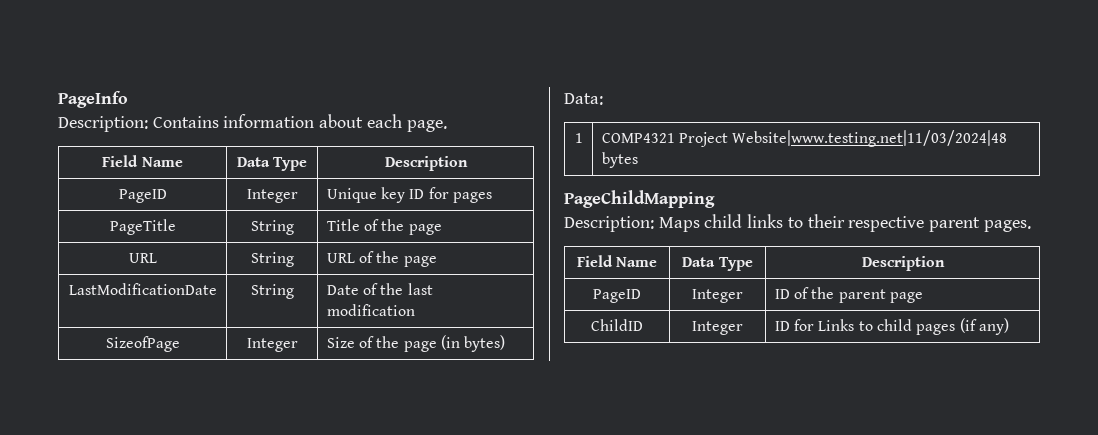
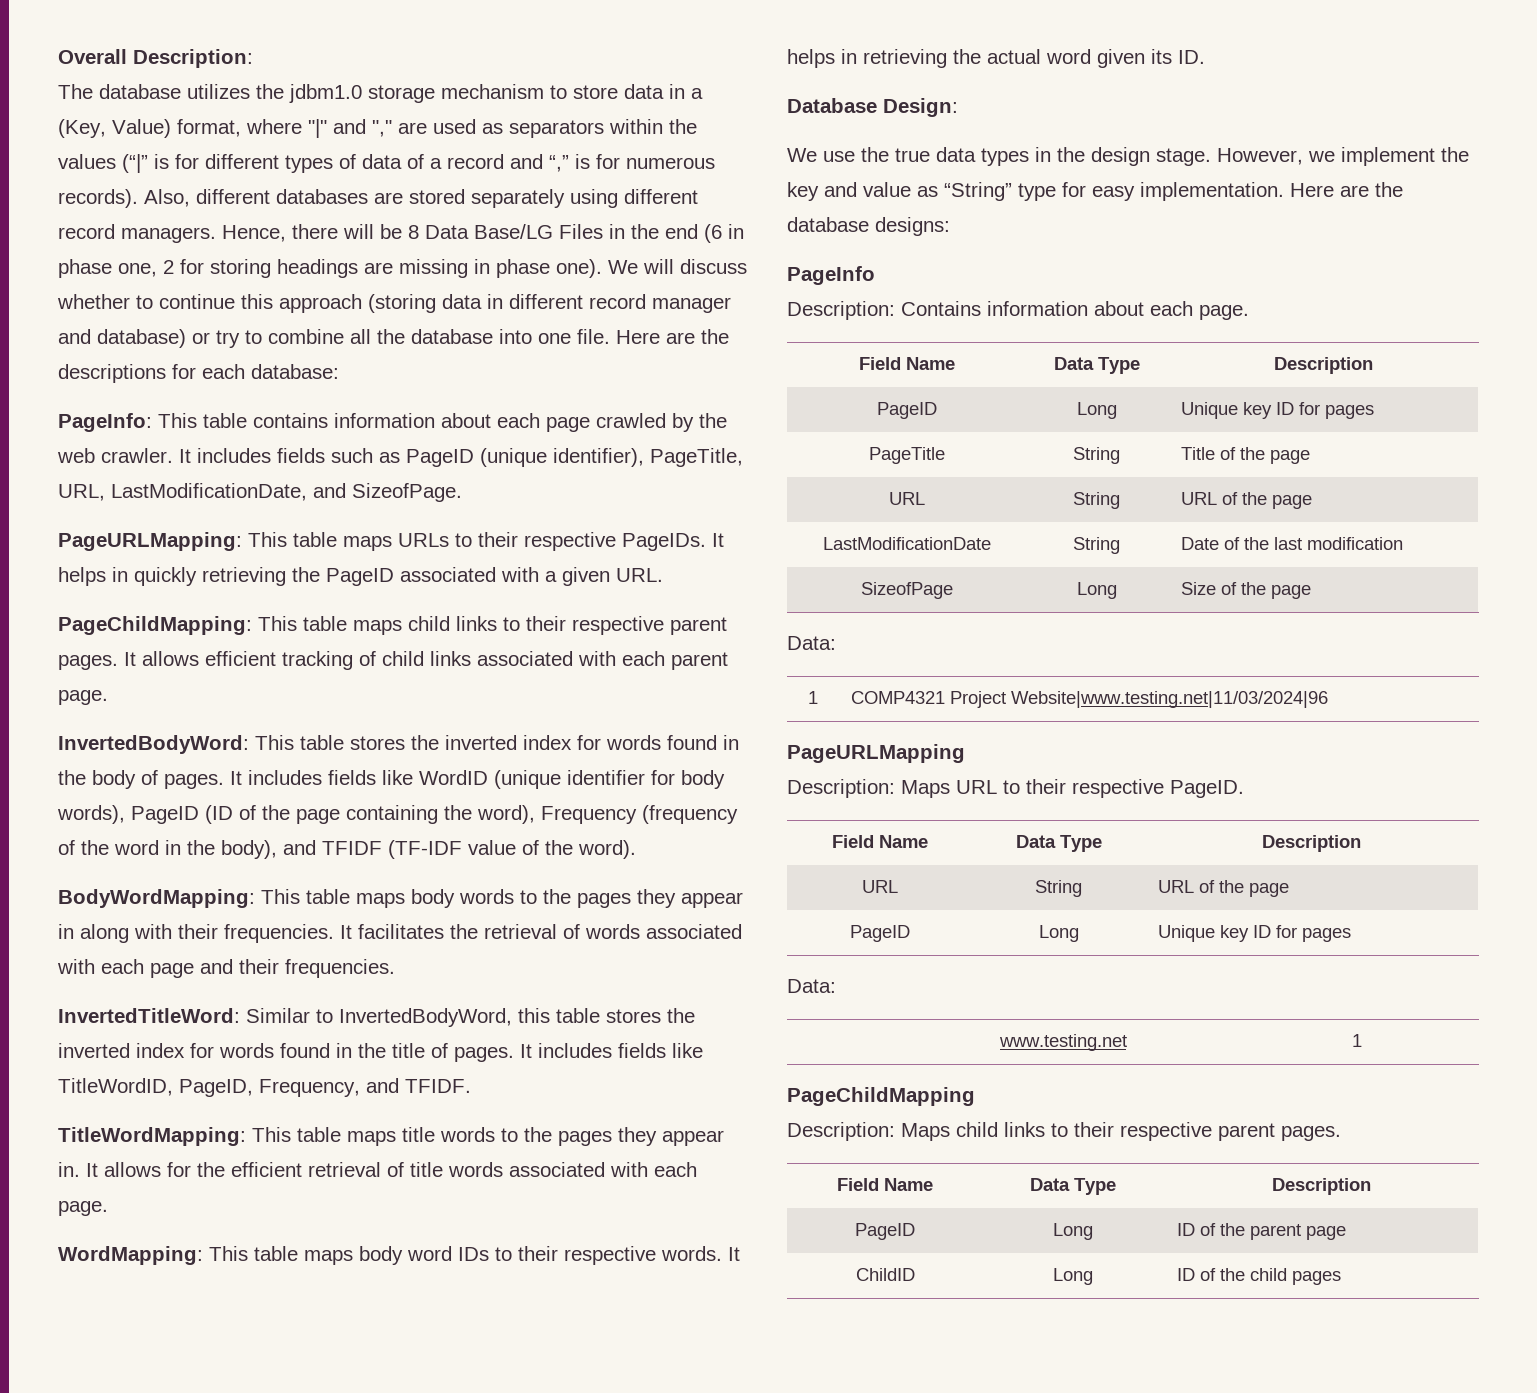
+ Overall Description:
+ The database utilizes the jdbm1.0 storage mechanism to store data in a (Key, Value) format, where "|" and "," are used as separators within the values (“|” is for different types of data of a record and “,” is for numerous records). Also, different databases are stored separately using different record managers. Hence, there will be 8 Data Base/LG Files in the end (6 in phase one, 2 for storing headings are missing in phase one). We will discuss whether to continue this approach (storing data in different record manager and database) or try to combine all the database into one file. Here are the descriptions for each database:
+ PageInfo: This table contains information about each page crawled by the web crawler. It includes fields such as PageID (unique identifier), PageTitle, URL, LastModificationDate, and SizeofPage.
+ PageURLMapping: This table maps URLs to their respective PageIDs. It helps in quickly retrieving the PageID associated with a given URL.
+ PageChildMapping: This table maps child links to their respective parent pages. It allows efficient tracking of child links associated with each parent page.
+ InvertedBodyWord: This table stores the inverted index for words found in the body of pages. It includes fields like WordID (unique identifier for body words), PageID (ID of the page containing the word), Frequency (frequency of the word in the body), and TFIDF (TF-IDF value of the word).
+ BodyWordMapping: This table maps body words to the pages they appear in along with their frequencies. It facilitates the retrieval of words associated with each page and their frequencies.
+ InvertedTitleWord: Similar to InvertedBodyWord, this table stores the inverted index for words found in the title of pages. It includes fields like TitleWordID, PageID, Frequency, and TFIDF.
+ TitleWordMapping: This table maps title words to the pages they appear in. It allows for the efficient retrieval of title words associated with each page.
+ WordMapping: This table maps body word IDs to their respective words. It helps in retrieving the actual word given its ID.
+ Database Design:
+ We use the true data types in the design stage. However, we implement the key and value as “String” type for easy implementation. Here are the database designs:
  Description: Contains information about each page.
  Field Name | Data Type | Description
- PageID | Integer | Unique key ID for pages
+ PageID | Long | Unique key ID for pages
- SizeofPage | Integer | Size of the page (in bytes)
+ SizeofPage | Long | Size of the page
- 1 | COMP4321 Project Website|www.testing.net|11/03/2024|48 bytes
+ 1 | COMP4321 Project Website|www.testing.net|11/03/2024|96
+ PageURLMapping
+ Description: Maps URL to their respective PageID.
+ Field Name | Data Type | Description
+ URL | String | URL of the page
+ PageID | Long | Unique key ID for pages
+ Data:
+ www.testing.net | 1
- PageID | Integer | ID of the parent page
+ PageID | Long | ID of the parent page
- ChildID | Integer | ID for Links to child pages (if any)
+ ChildID | Long | ID of the child pages

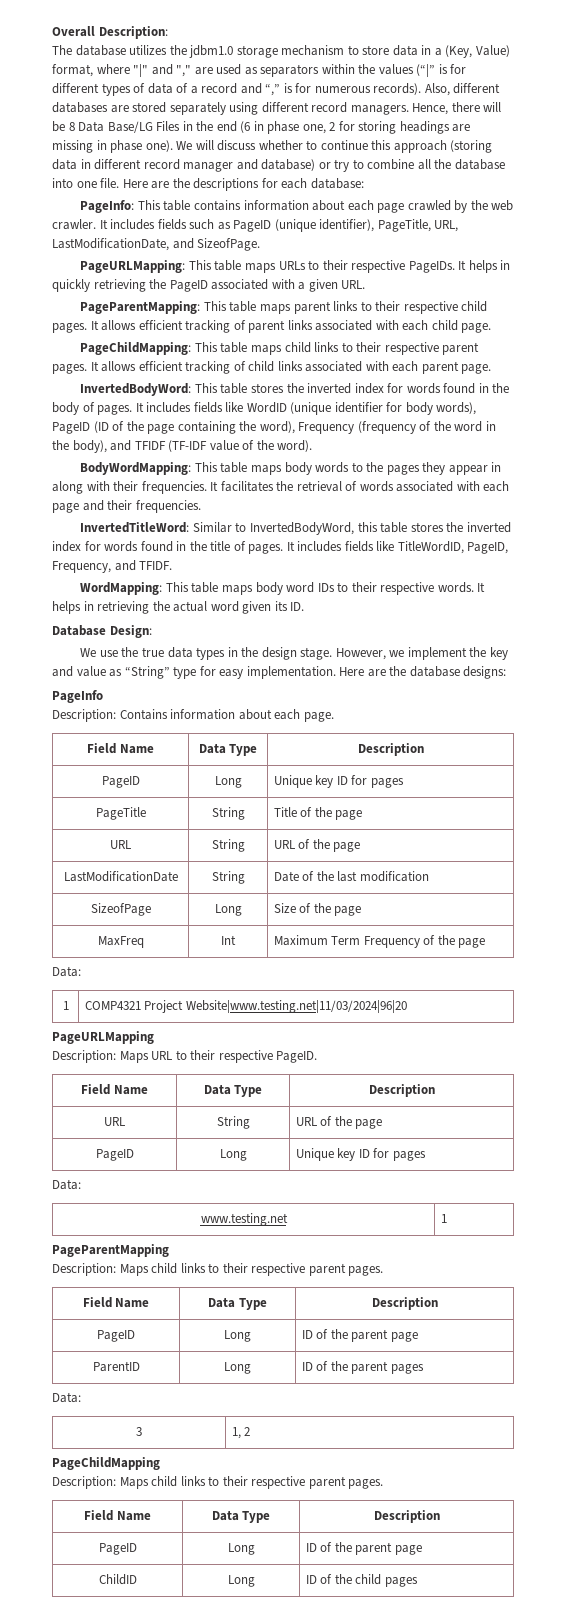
+ PageParentMapping: This table maps parent links to their respective child pages. It allows efficient tracking of parent links associated with each child page.
- TitleWordMapping: This table maps title words to the pages they appear in. It allows for the efficient retrieval of title words associated with each page.
+ MaxFreq | Int | Maximum Term Frequency of the page
- 1 | COMP4321 Project Website|www.testing.net|11/03/2024|96
+ 1 | COMP4321 Project Website|www.testing.net|11/03/2024|96|20
+ PageParentMapping
+ Description: Maps child links to their respective parent pages.
+ Field Name | Data Type | Description
+ PageID | Long | ID of the parent page
+ ParentID | Long | ID of the parent pages
+ Data:
+ 3 | 1, 2

